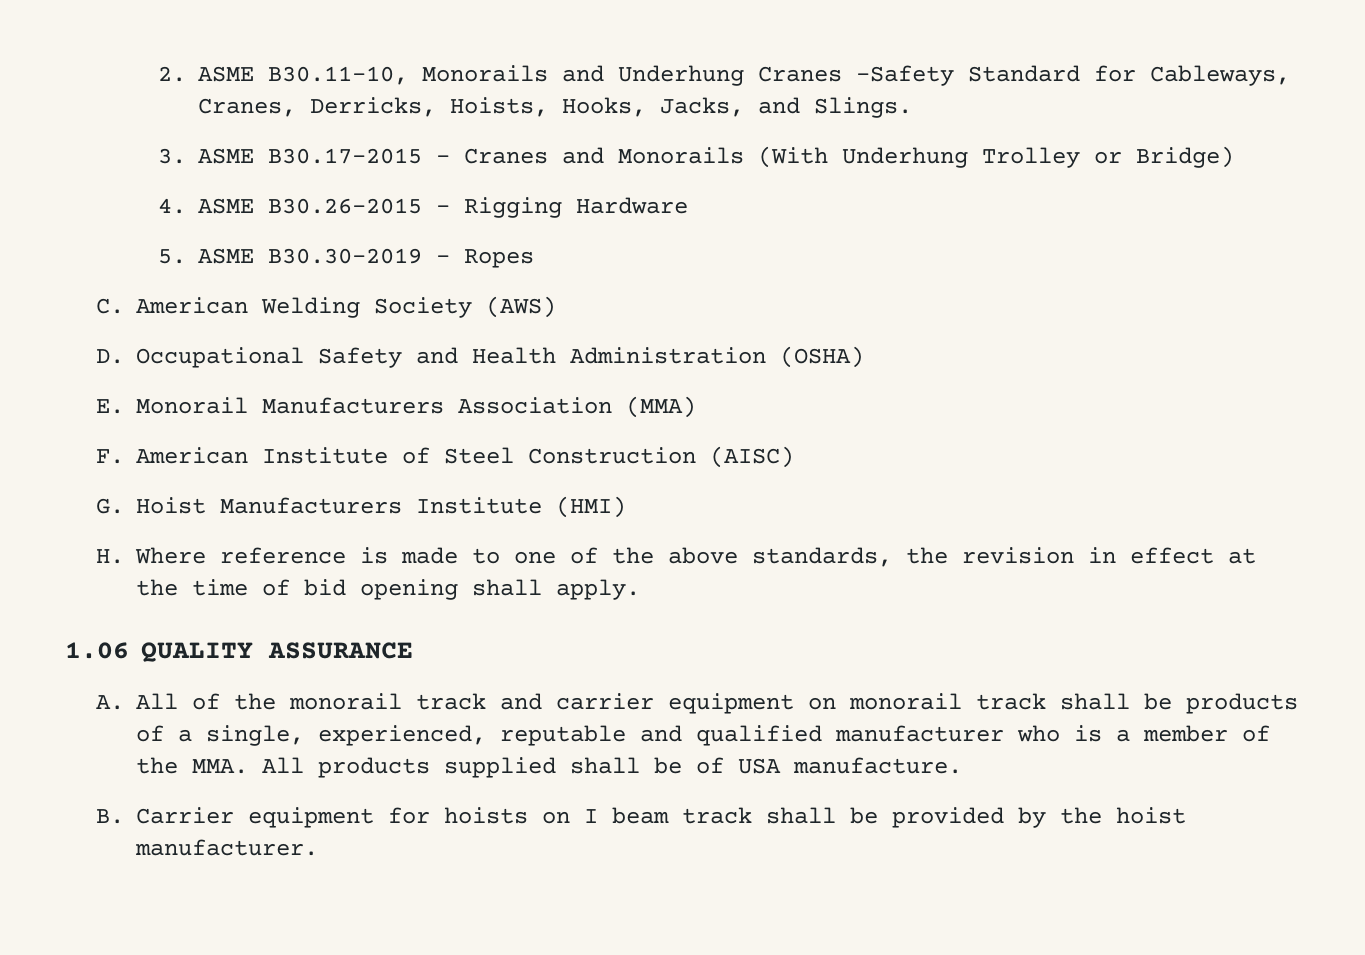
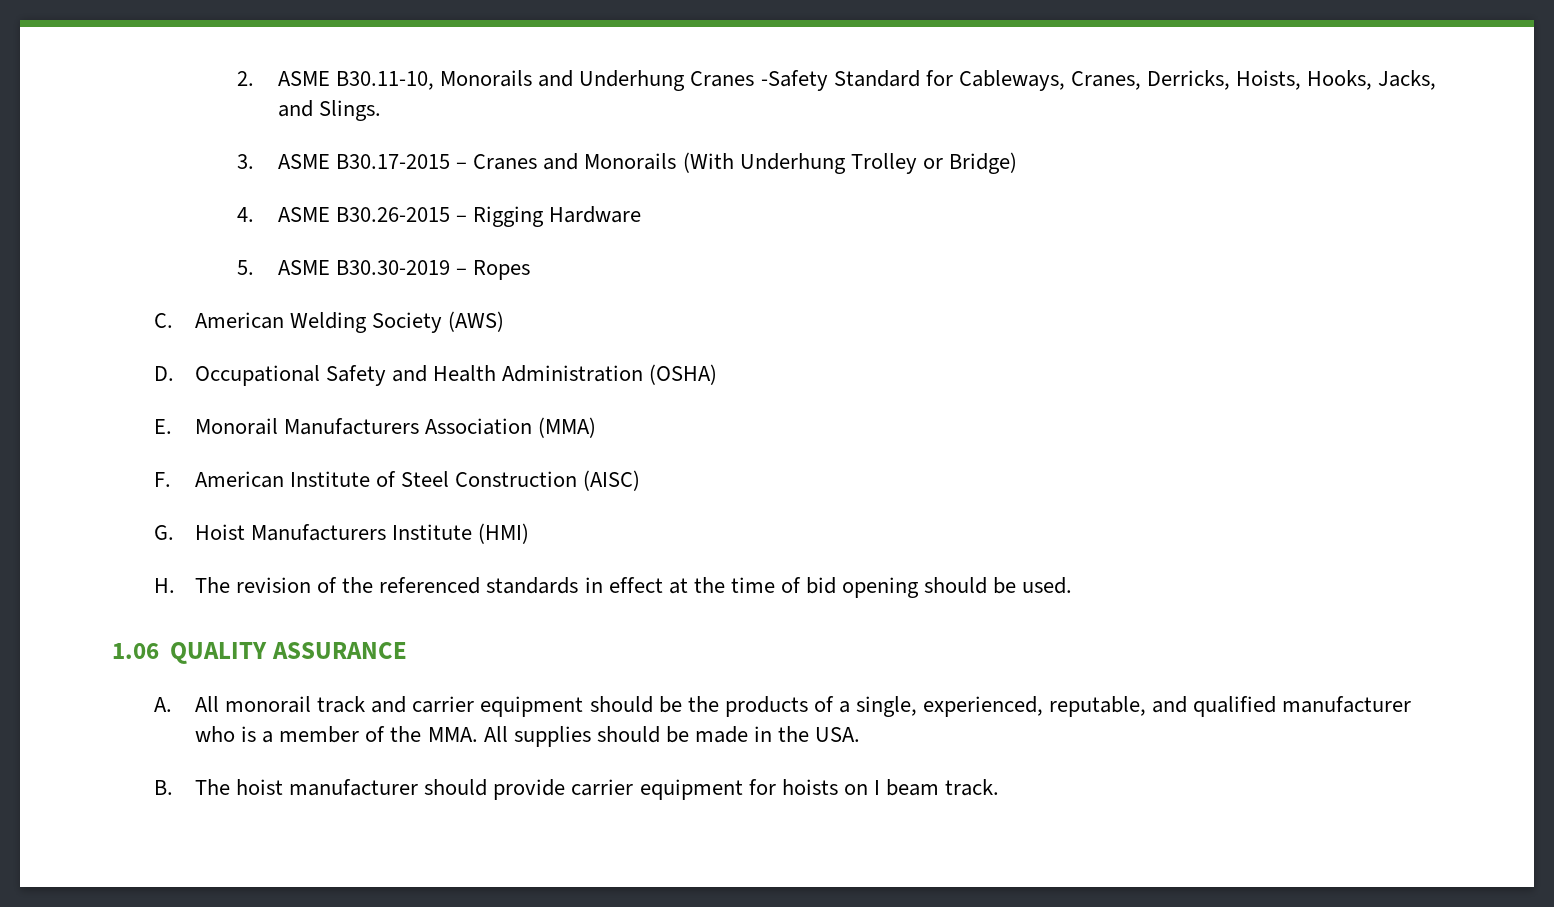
- H. Where reference is made to one of the above standards, the revision in effect at the time of bid opening shall apply.
+ H. The revision of the referenced standards in effect at the time of bid opening should be used.
- A. All of the monorail track and carrier equipment on monorail track shall be products of a single, experienced, reputable and qualified manufacturer who is a member of the MMA. All products supplied shall be of USA manufacture.
- B. Carrier equipment for hoists on I beam track shall be provided by the hoist manufacturer.
+ A. All monorail track and carrier equipment should be the products of a single, experienced, reputable, and qualified manufacturer who is a member of the MMA. All supplies should be made in the USA.
+ B. The hoist manufacturer should provide carrier equipment for hoists on I beam track.

